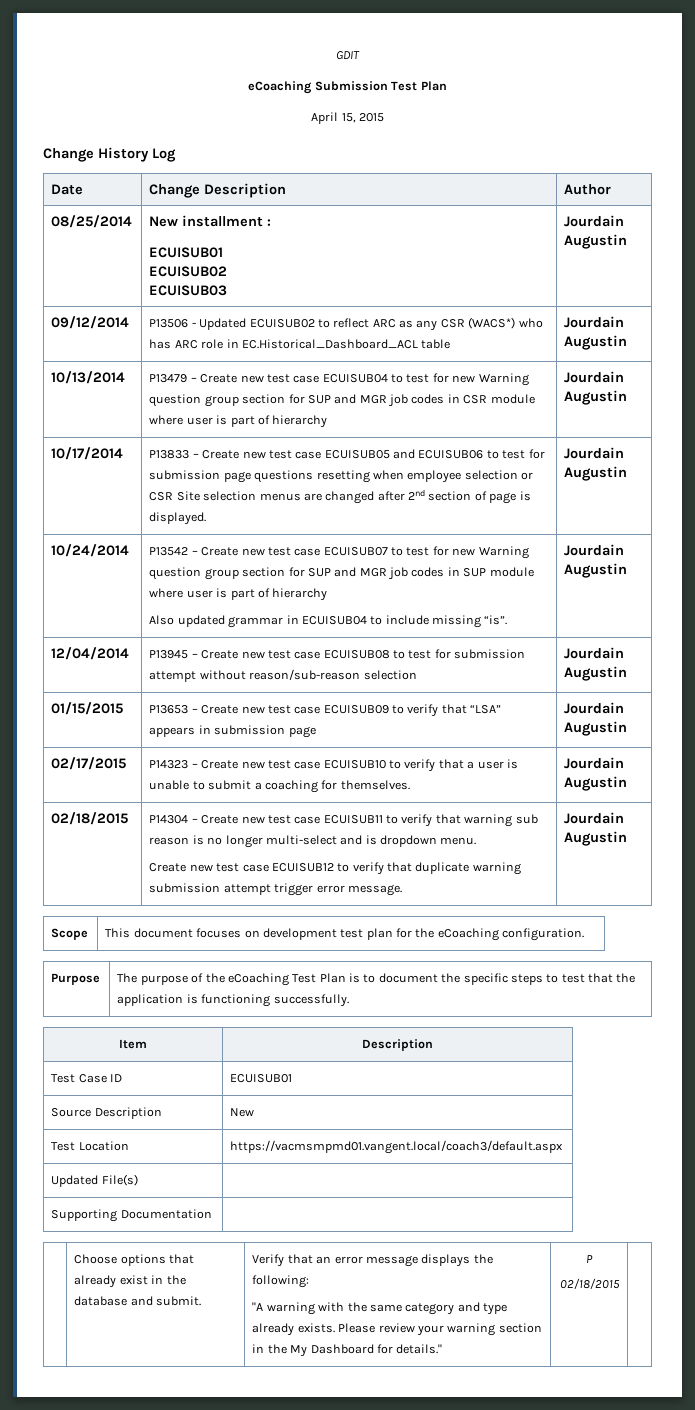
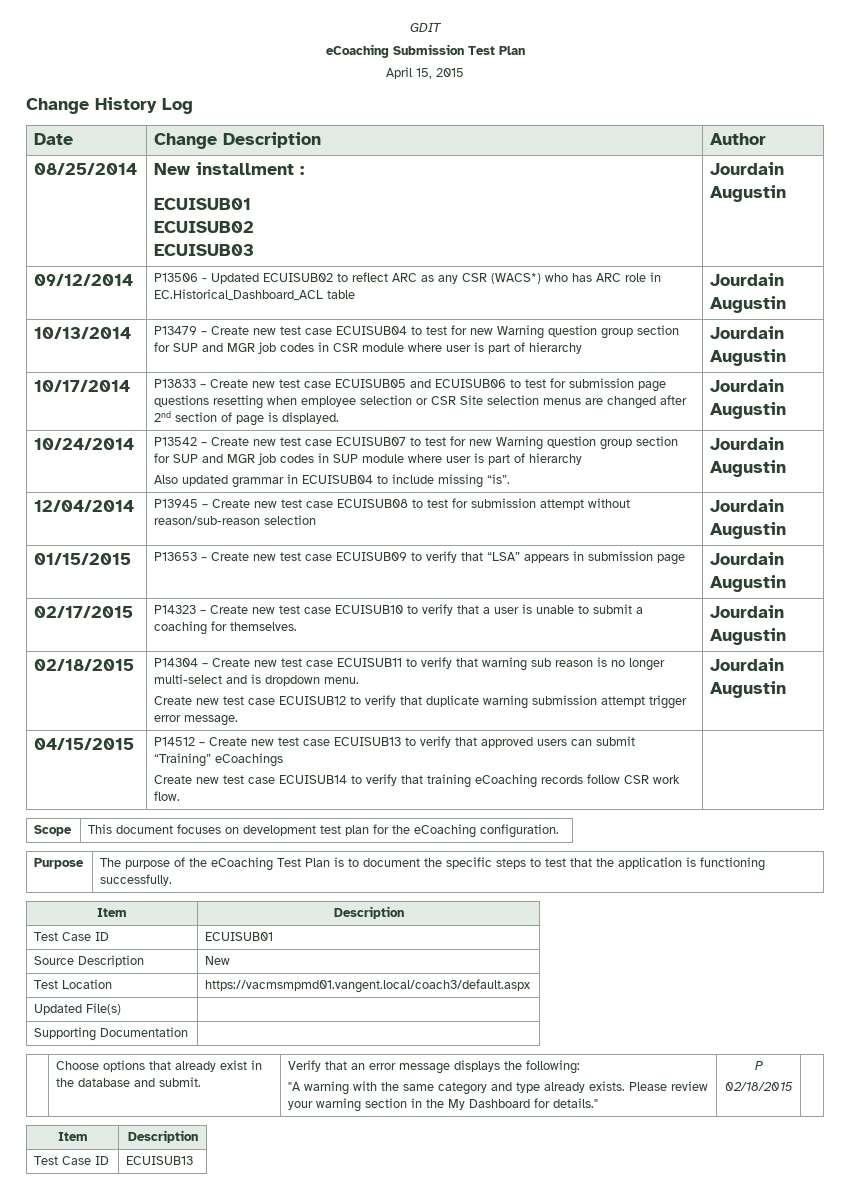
+ 04/15/2015 | P14512 – Create new test case ECUISUB13 to verify that approved users can submit “Training” eCoachings
+ Create new test case ECUISUB14 to verify that training eCoaching records follow CSR work flow. |
  P
- 02/18/2015
+ 02/18/2015 |
+ Item | Description
+ Test Case ID | ECUISUB13

